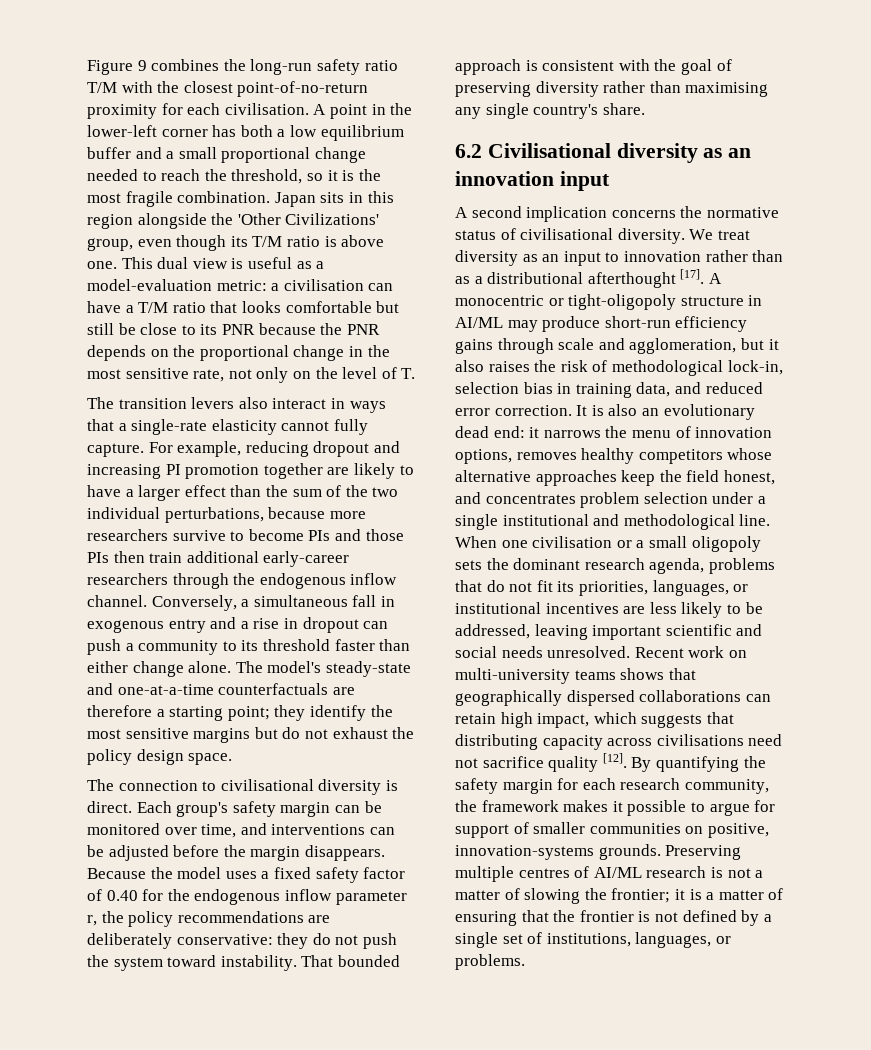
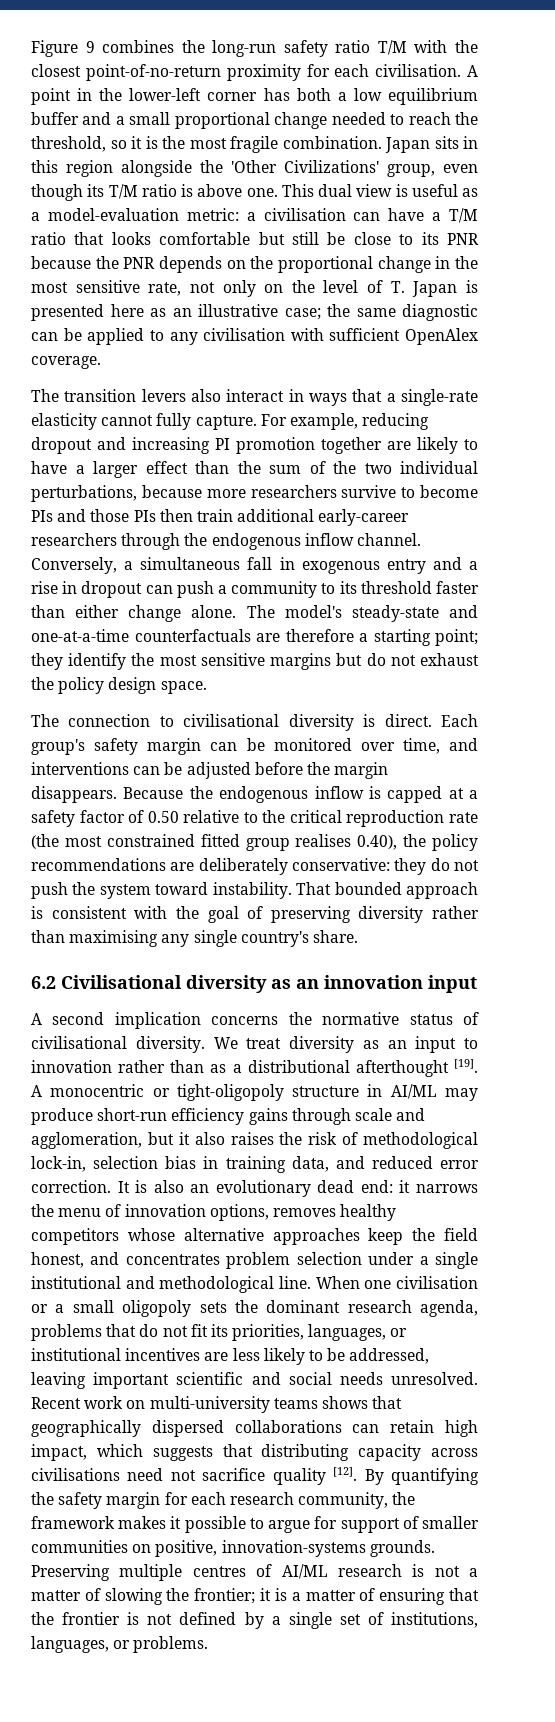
- This dual view is useful as a model-evaluation metric: a civilisation can have a T/M ratio that looks comfortable but still be close to its PNR because the PNR depends on the proportional change in the most sensitive rate, not only on the level of T.
+ This dual view is useful as a model-evaluation metric: a civilisation can have a T/M ratio that looks comfortable but still be close to its PNR because the PNR depends on the proportional change in the most sensitive rate, not only on the level of T. Japan is presented here as an illustrative case; the same diagnostic can be applied to any civilisation with sufficient OpenAlex coverage.
- Because the model uses a fixed safety factor of 0.40 for the endogenous inflow parameter r, the policy recommendations are deliberately conservative: they do not push the system toward instability.
+ Because the endogenous inflow is capped at a safety factor of 0.50 relative to the critical reproduction rate (the most constrained fitted group realises 0.40), the policy recommendations are deliberately conservative: they do not push the system toward instability.
- We treat diversity as an input to innovation rather than as a distributional afterthought [17].
+ We treat diversity as an input to innovation rather than as a distributional afterthought [19].

